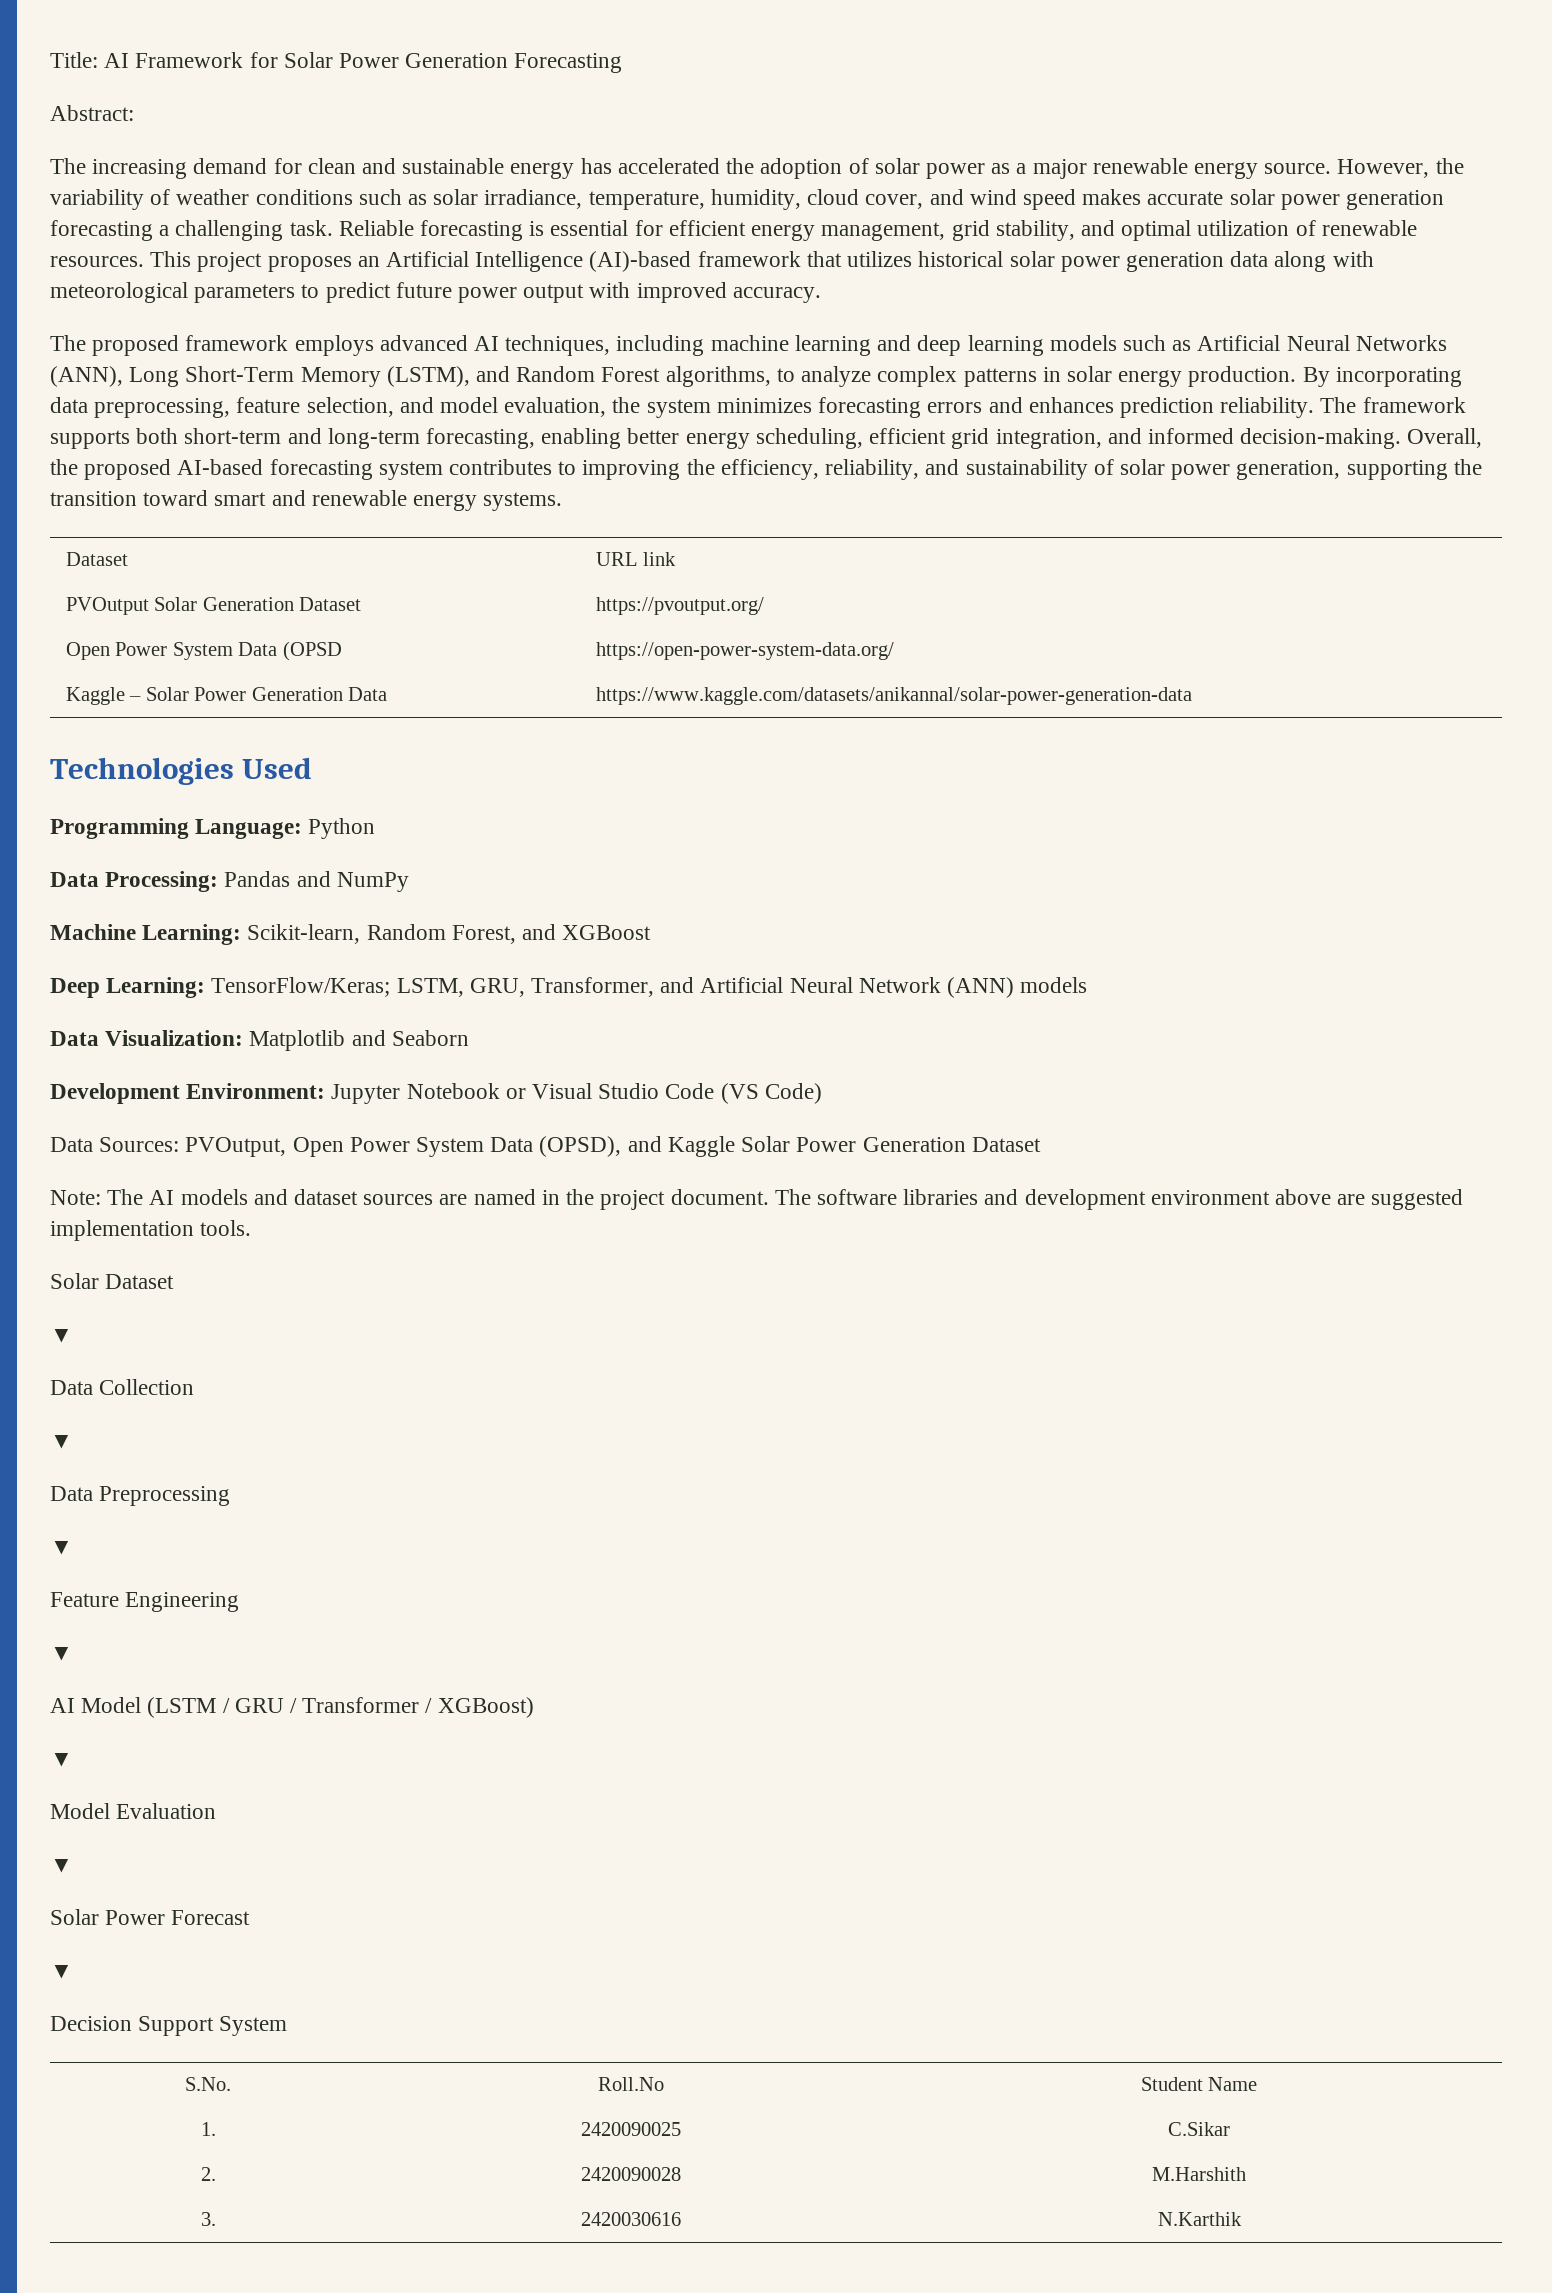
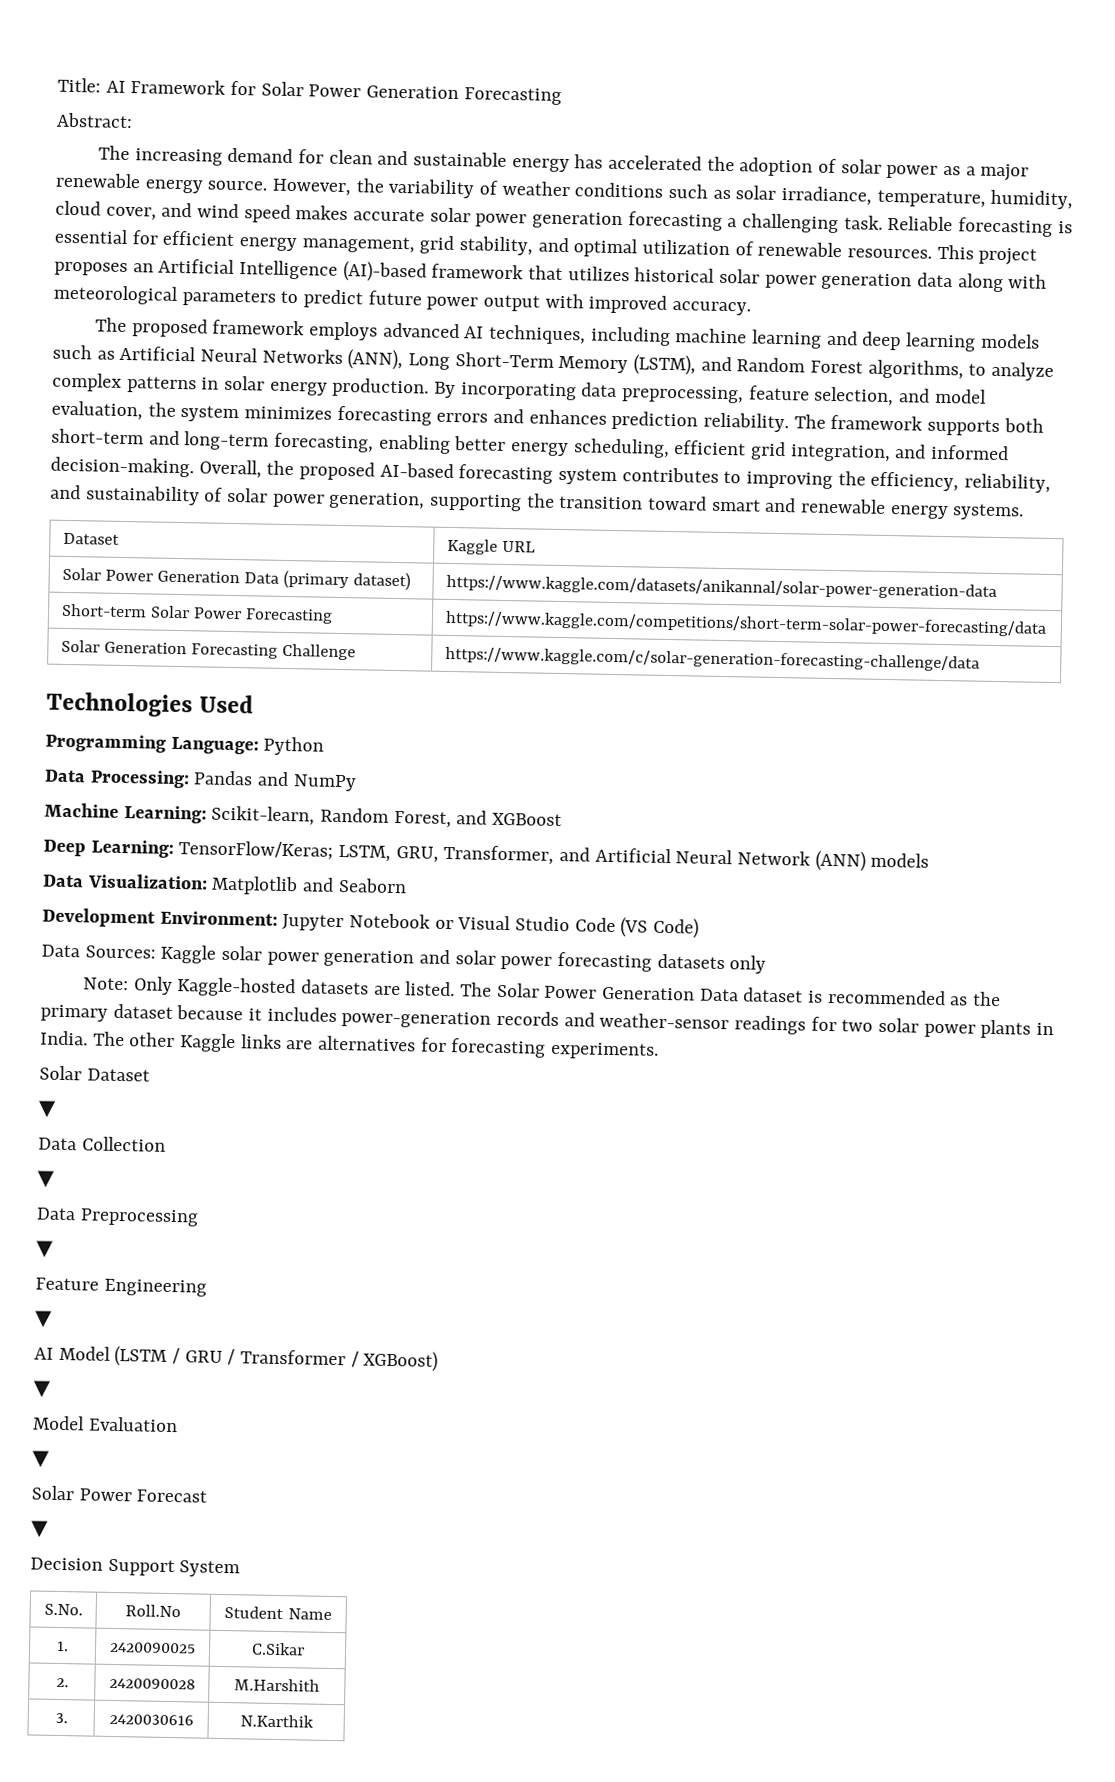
- Dataset | URL link
- PVOutput Solar Generation Dataset | https://pvoutput.org/
- Open Power System Data (OPSD | https://open-power-system-data.org/
- Kaggle – Solar Power Generation Data | https://www.kaggle.com/datasets/anikannal/solar-power-generation-data
+ Dataset | Kaggle URL
+ Solar Power Generation Data (primary dataset) | https://www.kaggle.com/datasets/anikannal/solar-power-generation-data
+ Short-term Solar Power Forecasting | https://www.kaggle.com/competitions/short-term-solar-power-forecasting/data
+ Solar Generation Forecasting Challenge | https://www.kaggle.com/c/solar-generation-forecasting-challenge/data
- Data Sources: PVOutput, Open Power System Data (OPSD), and Kaggle Solar Power Generation Dataset
- Note: The AI models and dataset sources are named in the project document. The software libraries and development environment above are suggested implementation tools.
+ Data Sources: Kaggle solar power generation and solar power forecasting datasets only
+ Note: Only Kaggle-hosted datasets are listed. The Solar Power Generation Data dataset is recommended as the primary dataset because it includes power-generation records and weather-sensor readings for two solar power plants in India. The other Kaggle links are alternatives for forecasting experiments.

